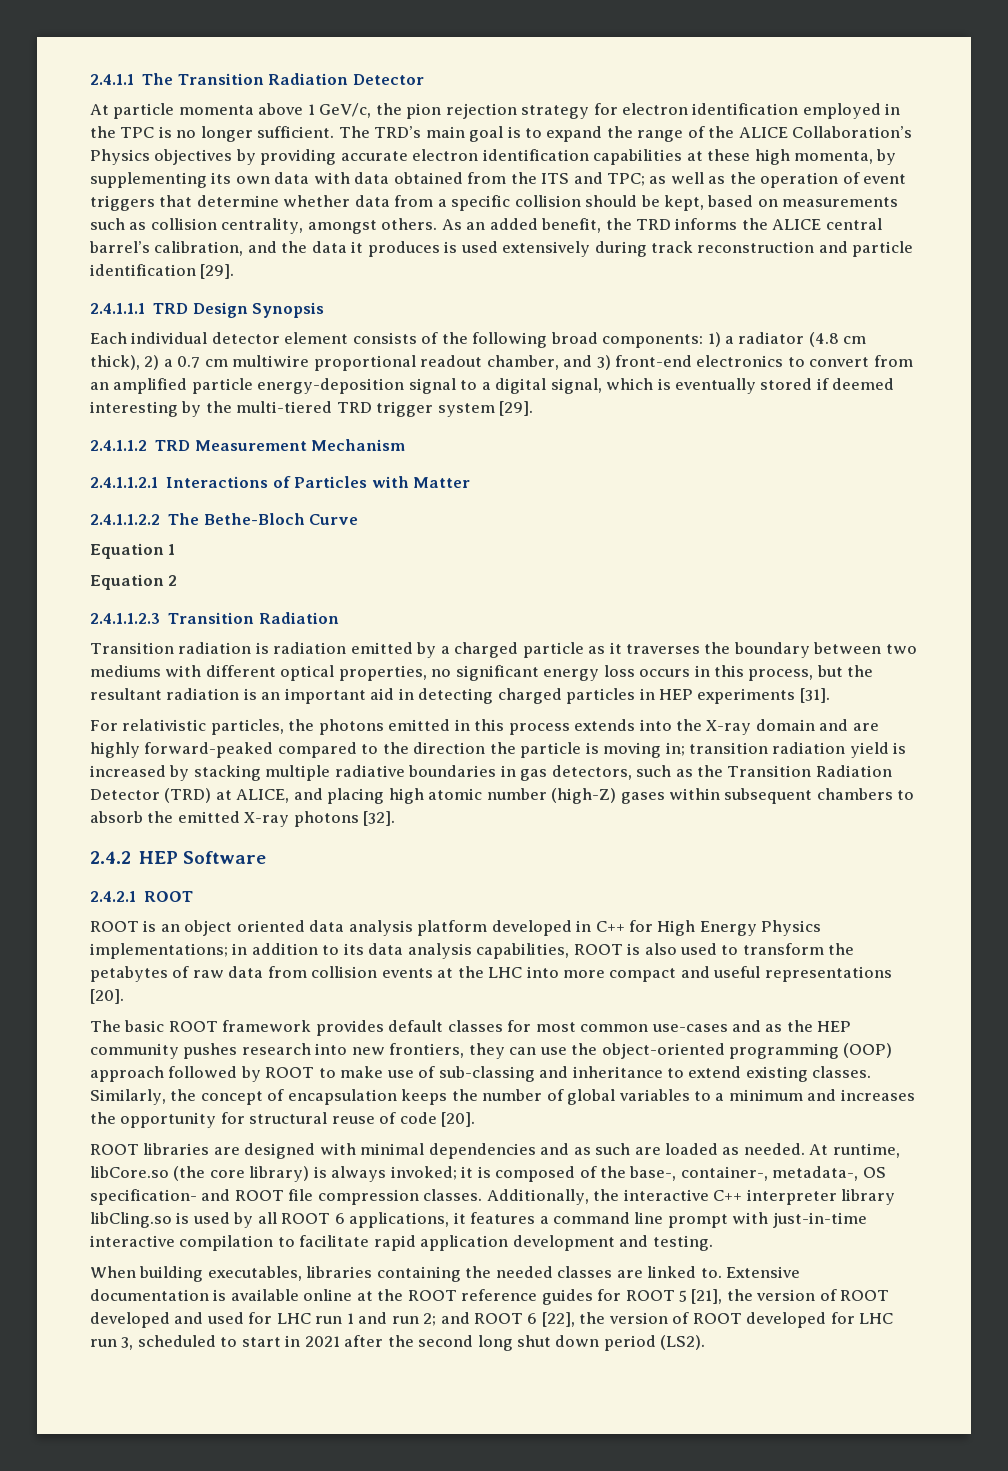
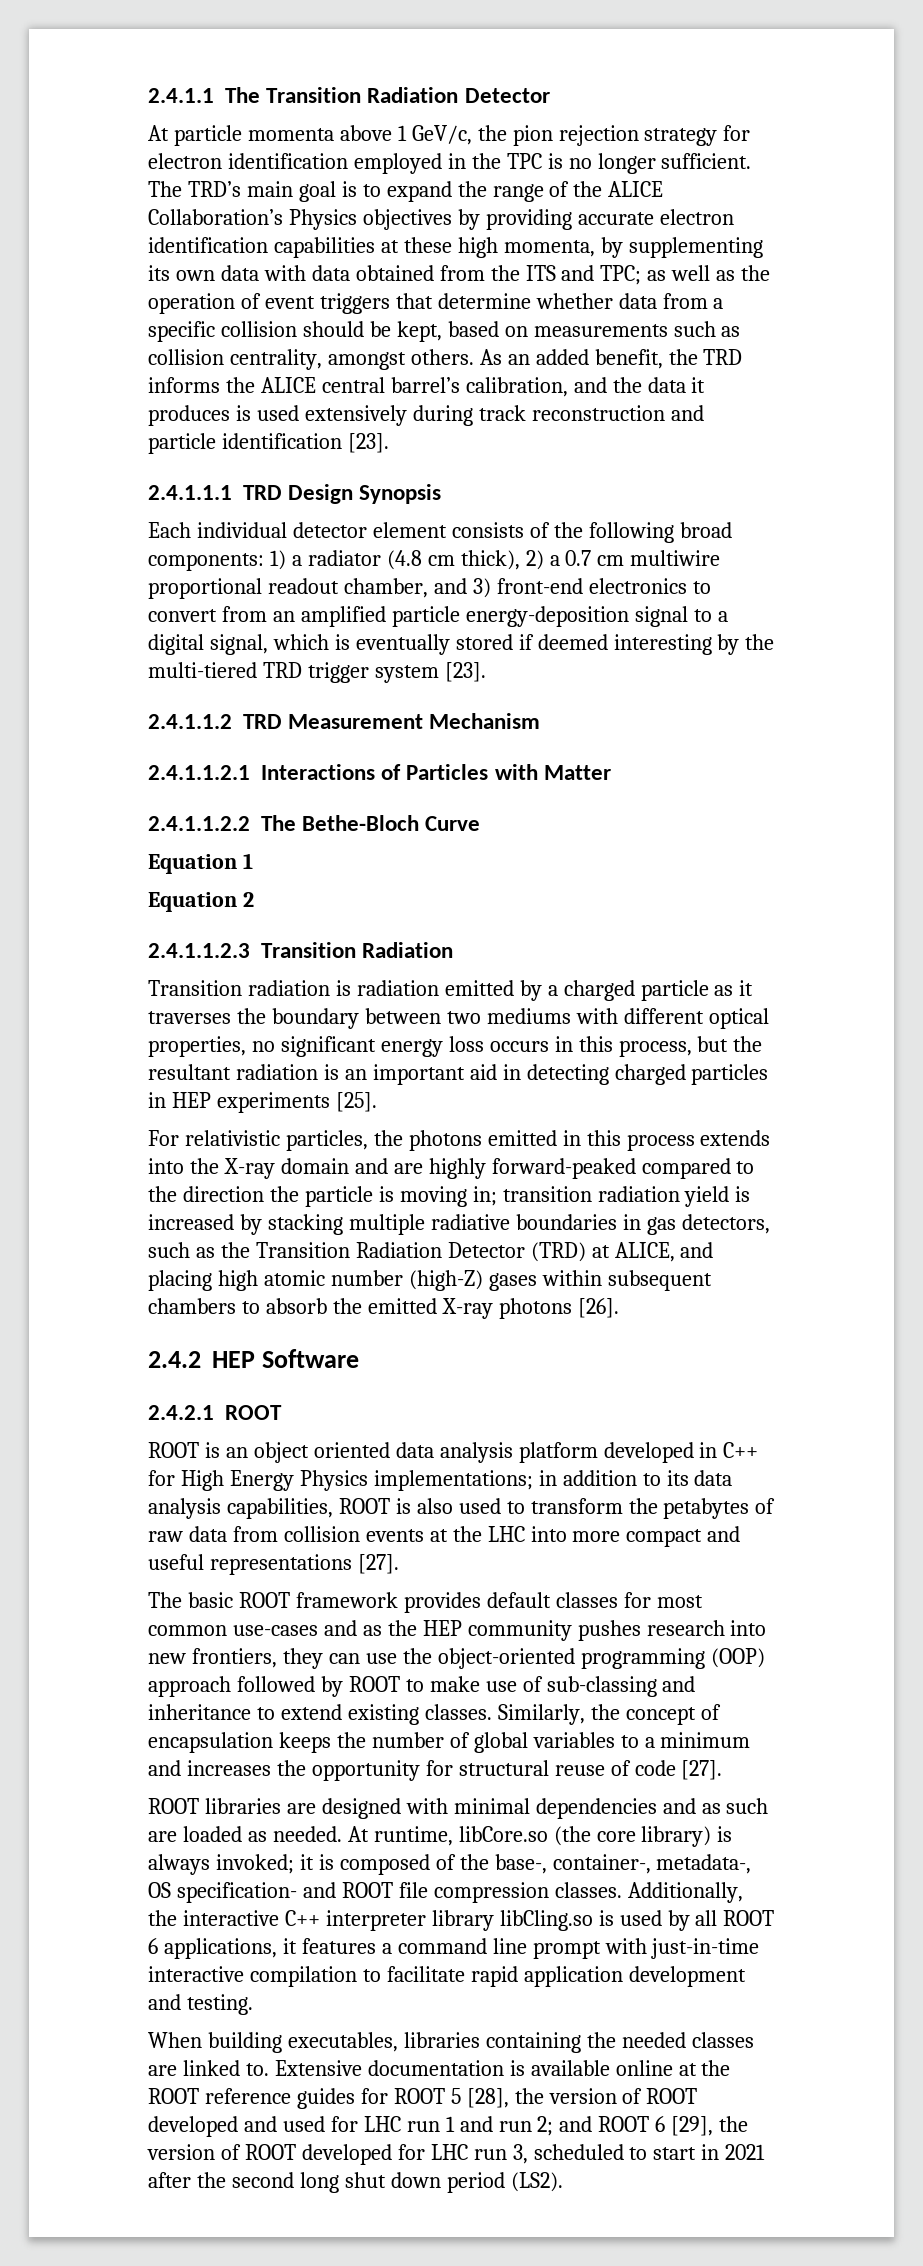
- As an added benefit, the TRD informs the ALICE central barrel’s calibration, and the data it produces is used extensively during track reconstruction and particle identification [29].
+ As an added benefit, the TRD informs the ALICE central barrel’s calibration, and the data it produces is used extensively during track reconstruction and particle identification [23].
- Each individual detector element consists of the following broad components: 1) a radiator (4.8 cm thick), 2) a 0.7 cm multiwire proportional readout chamber, and 3) front-end electronics to convert from an amplified particle energy-deposition signal to a digital signal, which is eventually stored if deemed interesting by the multi-tiered TRD trigger system [29].
+ Each individual detector element consists of the following broad components: 1) a radiator (4.8 cm thick), 2) a 0.7 cm multiwire proportional readout chamber, and 3) front-end electronics to convert from an amplified particle energy-deposition signal to a digital signal, which is eventually stored if deemed interesting by the multi-tiered TRD trigger system [23].
- Transition radiation is radiation emitted by a charged particle as it traverses the boundary between two mediums with different optical properties, no significant energy loss occurs in this process, but the resultant radiation is an important aid in detecting charged particles in HEP experiments [31].
+ Transition radiation is radiation emitted by a charged particle as it traverses the boundary between two mediums with different optical properties, no significant energy loss occurs in this process, but the resultant radiation is an important aid in detecting charged particles in HEP experiments [25].
- transition radiation yield is increased by stacking multiple radiative boundaries in gas detectors, such as the Transition Radiation Detector (TRD) at ALICE, and placing high atomic number (high-Z) gases within subsequent chambers to absorb the emitted X-ray photons [32].
+ transition radiation yield is increased by stacking multiple radiative boundaries in gas detectors, such as the Transition Radiation Detector (TRD) at ALICE, and placing high atomic number (high-Z) gases within subsequent chambers to absorb the emitted X-ray photons [26].
- ROOT is an object oriented data analysis platform developed in C++ for High Energy Physics implementations; in addition to its data analysis capabilities, ROOT is also used to transform the petabytes of raw data from collision events at the LHC into more compact and useful representations [20].
+ ROOT is an object oriented data analysis platform developed in C++ for High Energy Physics implementations; in addition to its data analysis capabilities, ROOT is also used to transform the petabytes of raw data from collision events at the LHC into more compact and useful representations [27].
- Similarly, the concept of encapsulation keeps the number of global variables to a minimum and increases the opportunity for structural reuse of code [20].
+ Similarly, the concept of encapsulation keeps the number of global variables to a minimum and increases the opportunity for structural reuse of code [27].
- Extensive documentation is available online at the ROOT reference guides for ROOT 5 [21], the version of ROOT developed and used for LHC run 1 and run 2; and ROOT 6 [22], the version of ROOT developed for LHC run 3, scheduled to start in 2021 after the second long shut down period (LS2).
+ Extensive documentation is available online at the ROOT reference guides for ROOT 5 [28], the version of ROOT developed and used for LHC run 1 and run 2; and ROOT 6 [29], the version of ROOT developed for LHC run 3, scheduled to start in 2021 after the second long shut down period (LS2).

